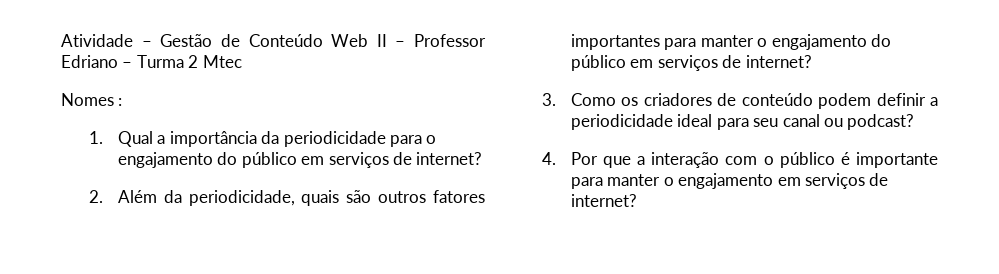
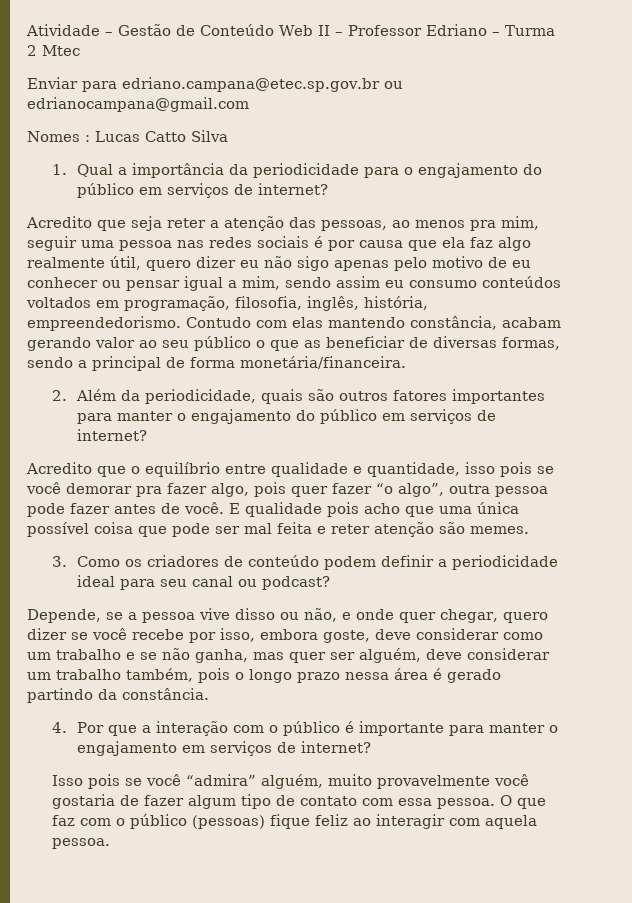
+ Enviar para edriano.campana@etec.sp.gov.br ou edrianocampana@gmail.com
- Nomes :
+ Nomes : Lucas Catto Silva
+ Acredito que seja reter a atenção das pessoas, ao menos pra mim, seguir uma pessoa nas redes sociais é por causa que ela faz algo realmente útil, quero dizer eu não sigo apenas pelo motivo de eu conhecer ou pensar igual a mim, sendo assim eu consumo conteúdos voltados em programação, filosofia, inglês, história, empreendedorismo. Contudo com elas mantendo constância, acabam gerando valor ao seu público o que as beneficiar de diversas formas, sendo a principal de forma monetária/financeira.
+ Acredito que o equilíbrio entre qualidade e quantidade, isso pois se você demorar pra fazer algo, pois quer fazer “o algo”, outra pessoa pode fazer antes de você. E qualidade pois acho que uma única possível coisa que pode ser mal feita e reter atenção são memes.
+ Depende, se a pessoa vive disso ou não, e onde quer chegar, quero dizer se você recebe por isso, embora goste, deve considerar como um trabalho e se não ganha, mas quer ser alguém, deve considerar um trabalho também, pois o longo prazo nessa área é gerado partindo da constância.
+ Isso pois se você “admira” alguém, muito provavelmente você gostaria de fazer algum tipo de contato com essa pessoa. O que faz com o público (pessoas) fique feliz ao interagir com aquela pessoa.

